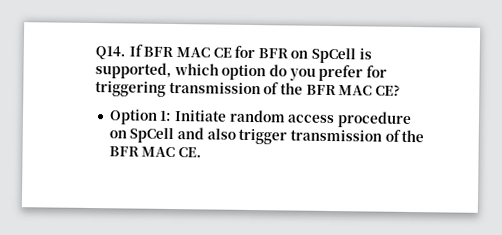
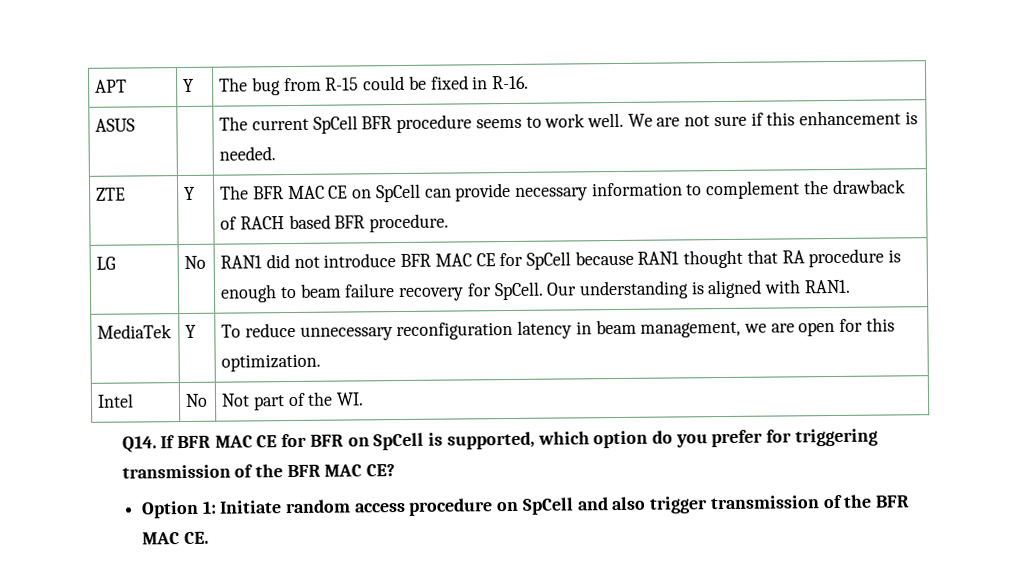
+ APT | Y | The bug from R-15 could be fixed in R-16.
+ ASUS | | The current SpCell BFR procedure seems to work well. We are not sure if this enhancement is needed.
+ ZTE | Y | The BFR MAC CE on SpCell can provide necessary information to complement the drawback of RACH based BFR procedure.
+ LG | No | RAN1 did not introduce BFR MAC CE for SpCell because RAN1 thought that RA procedure is enough to beam failure recovery for SpCell. Our understanding is aligned with RAN1.
+ MediaTek | Y | To reduce unnecessary reconfiguration latency in beam management, we are open for this optimization.
+ Intel | No | Not part of the WI.

